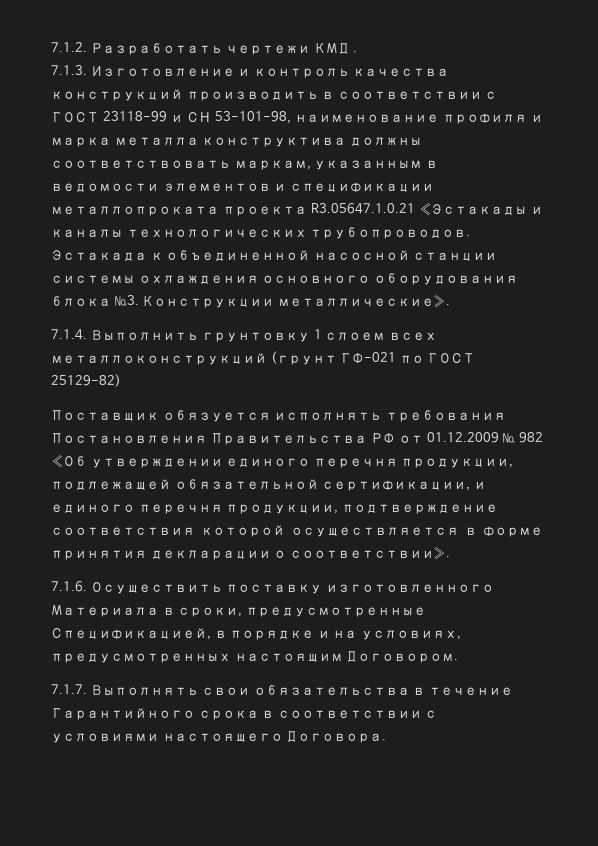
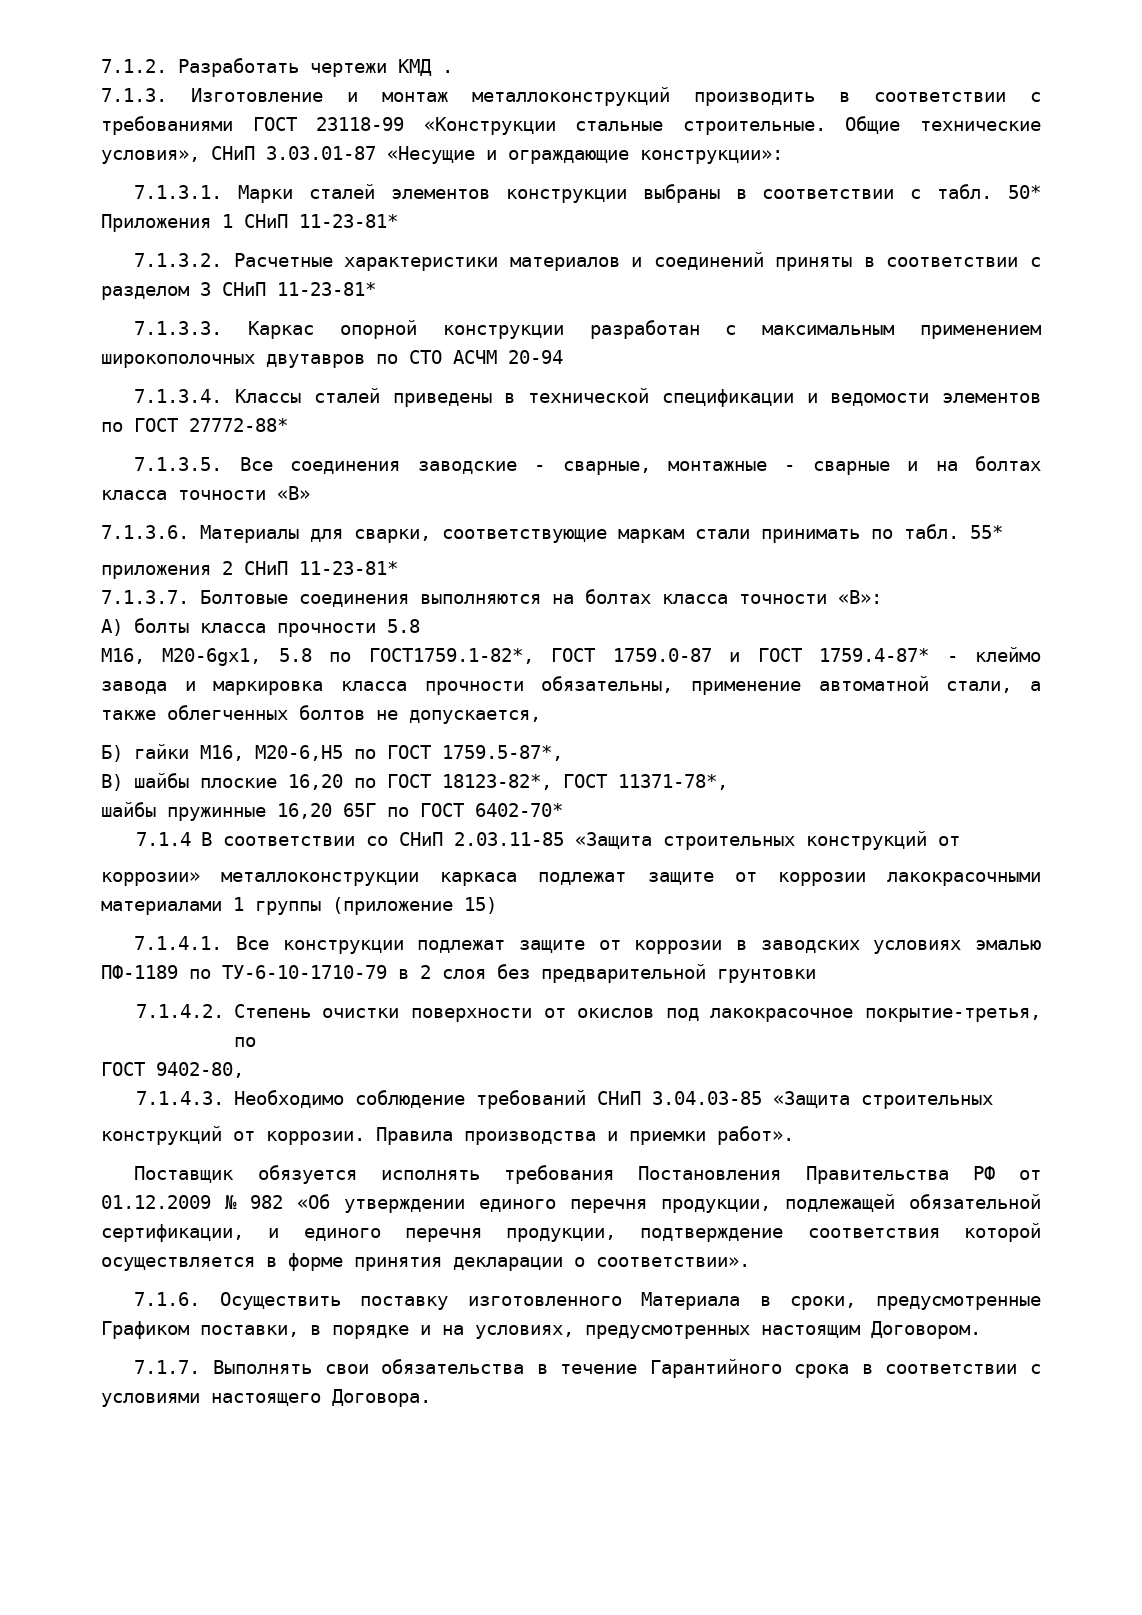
- 7.1.3. Изготовление и контроль качества конструкций производить в соответствии с ГОСТ 23118-99 и СН 53-101-98, наименование профиля и марка металла конструктива должны соответствовать маркам, указанным в ведомости элементов и спецификации металлопроката проекта R3.05647.1.0.21 «Эстакады и каналы технологических трубопроводов. Эстакада к объединенной насосной станции системы охлаждения основного оборудования блока №3. Конструкции металлические».
- 7.1.4. Выполнить грунтовку 1 слоем всех металлоконструкций (грунт ГФ-021 по ГОСТ 25129-82)
+ 7.1.3. Изготовление и монтаж металлоконструкций производить в соответствии с требованиями ГОСТ 23118-99 «Конструкции стальные строительные. Общие технические условия», СНиП 3.03.01-87 «Несущие и ограждающие конструкции»:
+ 7.1.3.1. Марки сталей элементов конструкции выбраны в соответствии с табл. 50* Приложения 1 СНиП 11-23-81*
+ 7.1.3.2. Расчетные характеристики материалов и соединений приняты в соответствии с разделом 3 СНиП 11-23-81*
+ 7.1.3.3. Каркас опорной конструкции разработан с максимальным применением широкополочных двутавров по СТО АСЧМ 20-94
+ 7.1.3.4. Классы сталей приведены в технической спецификации и ведомости элементов по ГОСТ 27772-88*
+ 7.1.3.5. Все соединения заводские - сварные, монтажные - сварные и на болтах класса точности «В»
+ 7.1.3.6. Материалы для сварки, соответствующие маркам стали принимать по табл. 55*
+ приложения 2 СНиП 11-23-81*
+ 7.1.3.7. Болтовые соединения выполняются на болтах класса точности «В»:
+ А) болты класса прочности 5.8
+ М16, М20-6gх1, 5.8 по ГОСТ1759.1-82*, ГОСТ 1759.0-87 и ГОСТ 1759.4-87* - клеймо завода и маркировка класса прочности обязательны, применение автоматной стали, а также облегченных болтов не допускается,
+ Б) гайки М16, М20-6,Н5 по ГОСТ 1759.5-87*,
+ В) шайбы плоские 16,20 по ГОСТ 18123-82*, ГОСТ 11371-78*,
+ шайбы пружинные 16,20 65Г по ГОСТ 6402-70*
+ 7.1.4 В соответствии со СНиП 2.03.11-85 «Защита строительных конструкций от
+ коррозии» металлоконструкции каркаса подлежат защите от коррозии лакокрасочными материалами 1 группы (приложение 15)
+ 7.1.4.1. Все конструкции подлежат защите от коррозии в заводских условиях эмалью ПФ-1189 по ТУ-6-10-1710-79 в 2 слоя без предварительной грунтовки
+ 7.1.4.2. Степень очистки поверхности от окислов под лакокрасочное покрытие-третья, по
+ ГОСТ 9402-80,
+ 7.1.4.3. Необходимо соблюдение требований СНиП 3.04.03-85 «Защита строительных
+ конструкций от коррозии. Правила производства и приемки работ».
- 7.1.6. Осуществить поставку изготовленного Материала в сроки, предусмотренные Спецификацией, в порядке и на условиях, предусмотренных настоящим Договором.
+ 7.1.6. Осуществить поставку изготовленного Материала в сроки, предусмотренные Графиком поставки, в порядке и на условиях, предусмотренных настоящим Договором.

